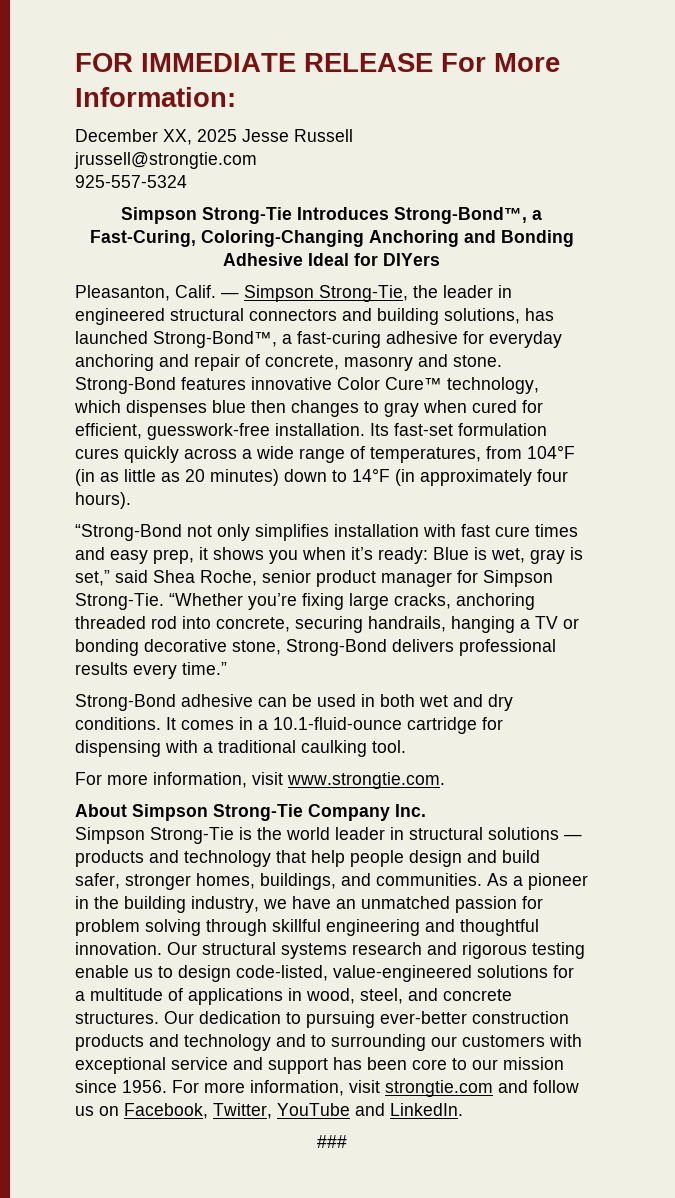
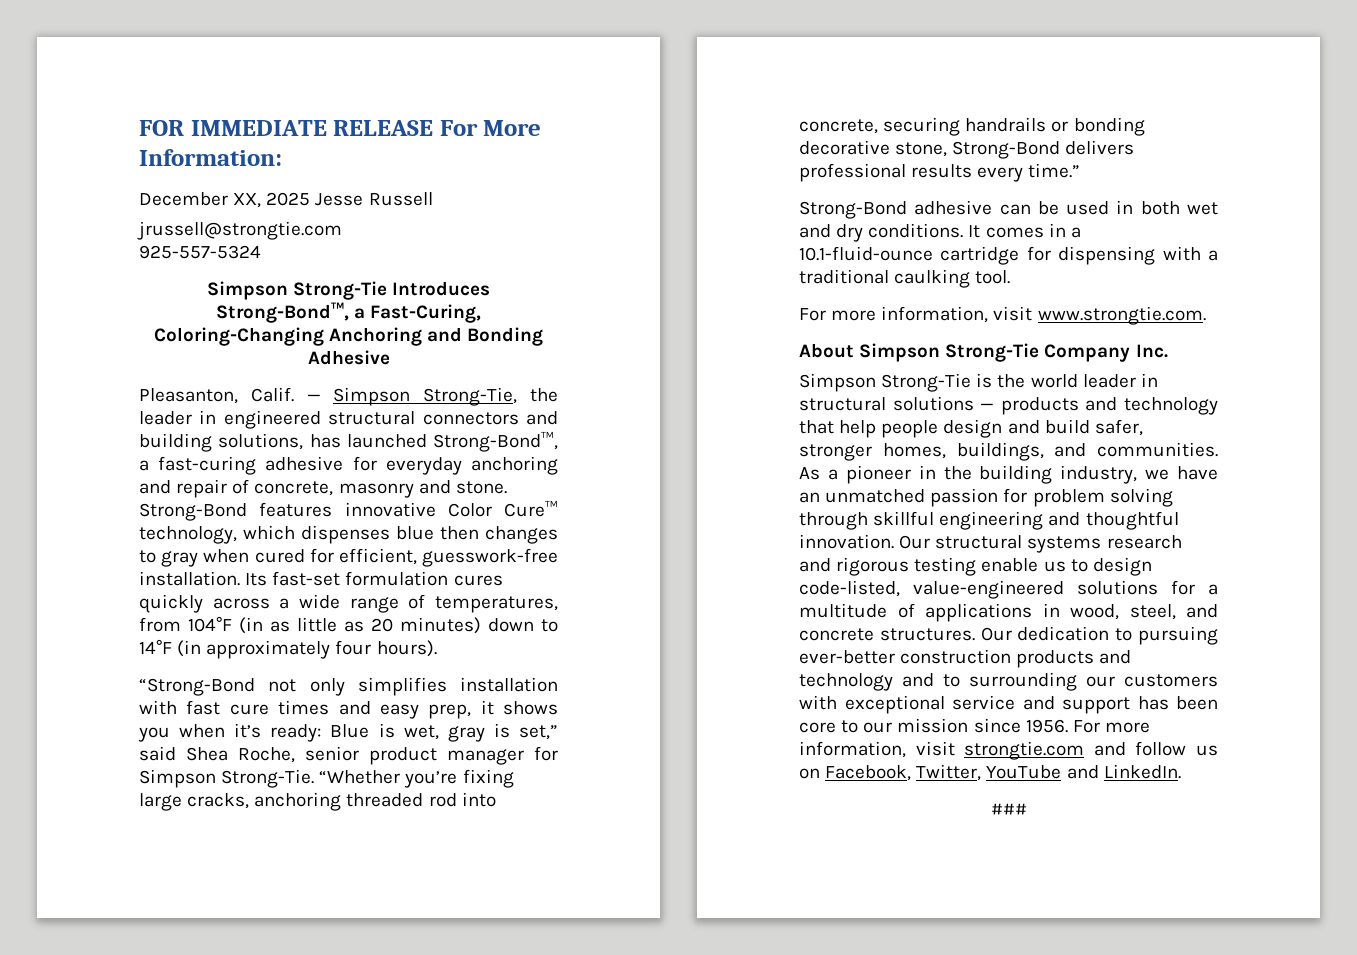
- Simpson Strong-Tie Introduces Strong-Bond™, a Fast-Curing, Coloring-Changing Anchoring and Bonding Adhesive Ideal for DIYers
+ Simpson Strong-Tie Introduces Strong-Bond™, a Fast-Curing, Coloring-Changing Anchoring and Bonding Adhesive
- “Whether you’re fixing large cracks, anchoring threaded rod into concrete, securing handrails, hanging a TV or bonding decorative stone, Strong-Bond delivers professional results every time.”
+ “Whether you’re fixing large cracks, anchoring threaded rod into concrete, securing handrails or bonding decorative stone, Strong-Bond delivers professional results every time.”

